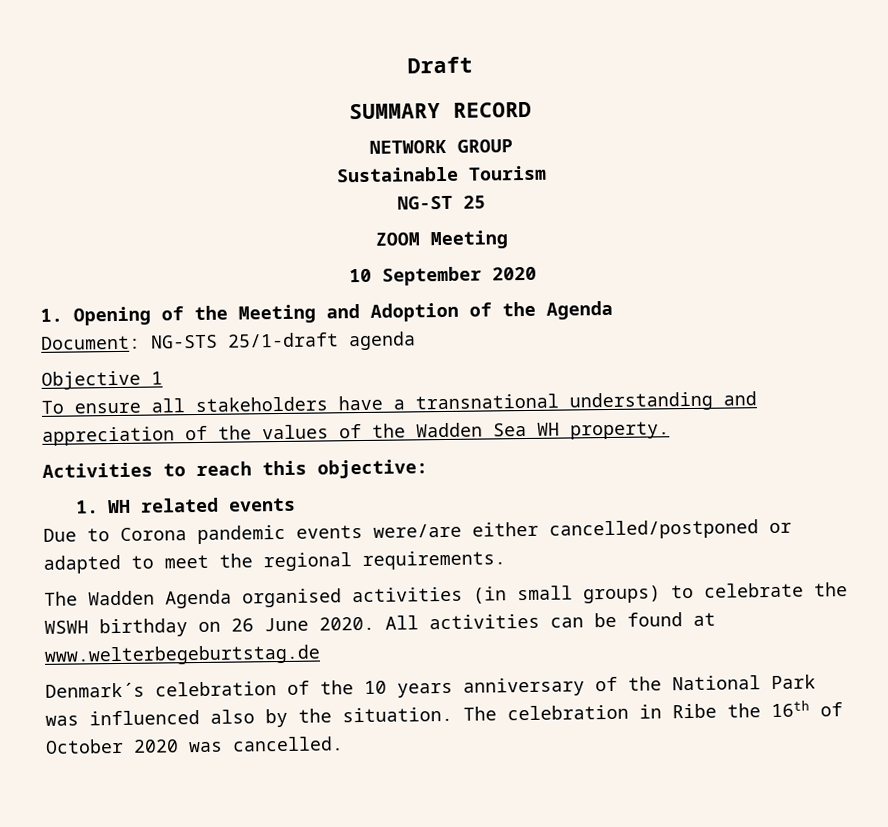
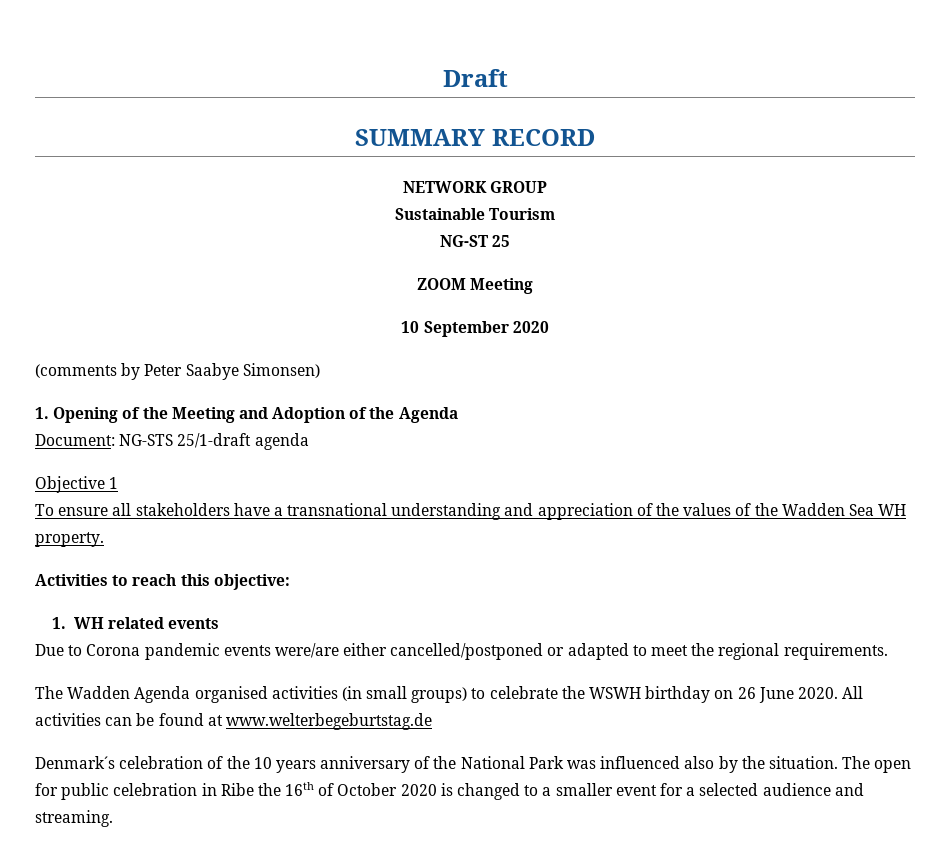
+ (comments by Peter Saabye Simonsen)
- The celebration in Ribe the 16th of October 2020 was cancelled.
+ The open for public celebration in Ribe the 16th of October 2020 is changed to a smaller event for a selected audience and streaming.

